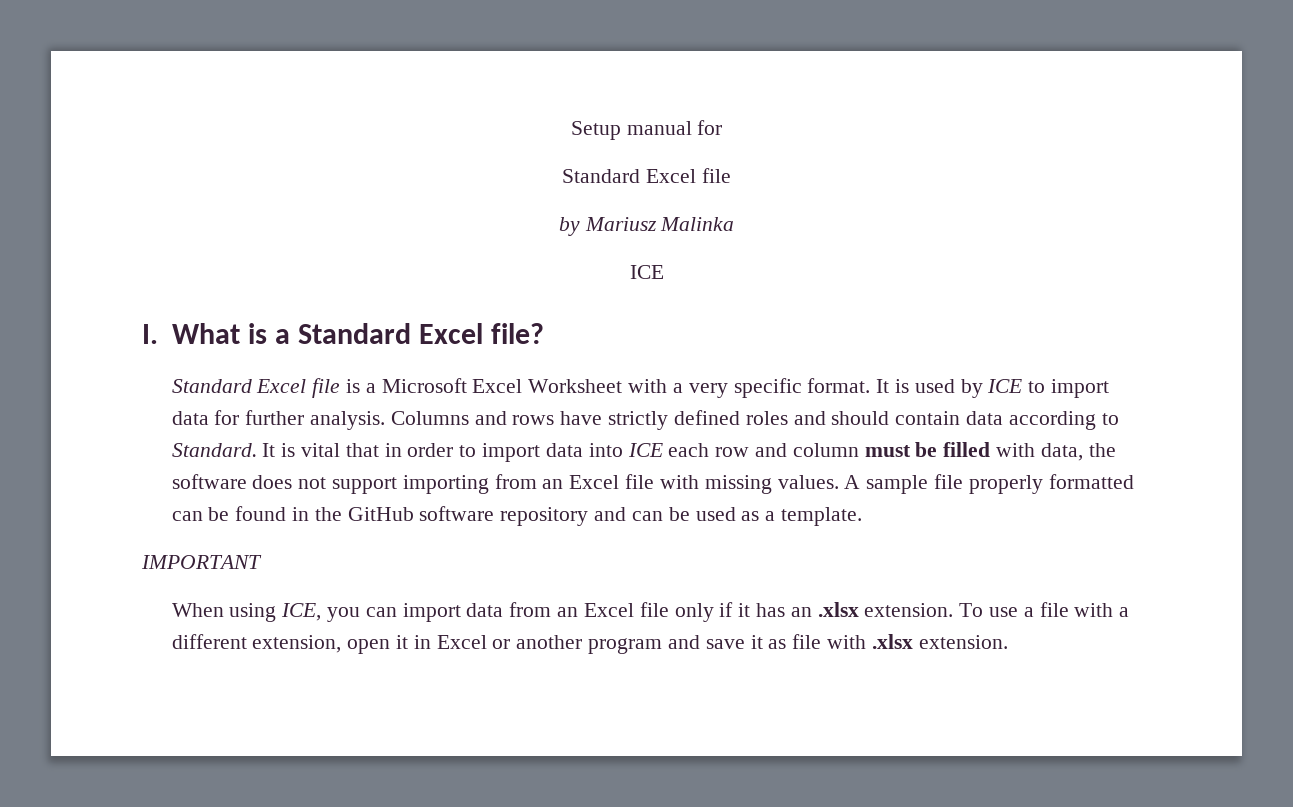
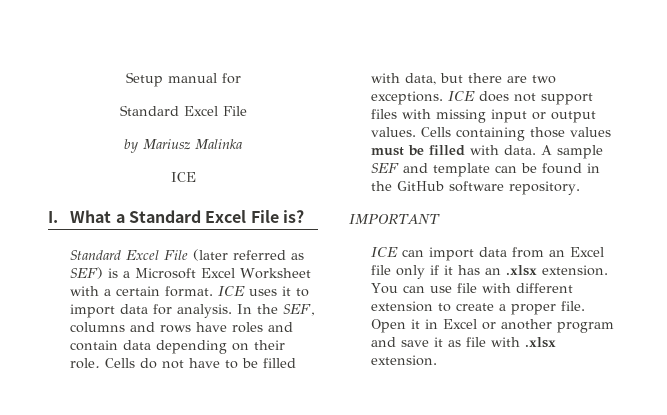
  Setup manual for
- Standard Excel file
+ Standard Excel File
- I. What is a Standard Excel file?
- Standard Excel file is a Microsoft Excel Worksheet with a very specific format. It is used by ICE to import data for further analysis. Columns and rows have strictly defined roles and should contain data according to Standard. It is vital that in order to import data into ICE each row and column must be filled with data, the software does not support importing from an Excel file with missing values. A sample file properly formatted can be found in the GitHub software repository and can be used as a template.
+ I. What a Standard Excel File is?
+ Standard Excel File (later referred as SEF) is a Microsoft Excel Worksheet with a certain format. ICE uses it to import data for analysis. In the SEF, columns and rows have roles and contain data depending on their role. Cells do not have to be filled with data, but there are two exceptions. ICE does not support files with missing input or output values. Cells containing those values must be filled with data. A sample SEF and template can be found in the GitHub software repository.
  IMPORTANT
- When using ICE, you can import data from an Excel file only if it has an .xlsx extension.
+ ICE can import data from an Excel file only if it has an .xlsx extension.
- To use a file with a different extension, open it in Excel or another program and save it as file with .xlsx extension.
+ You can use file with different extension to create a proper file. Open it in Excel or another program and save it as file with .xlsx extension.

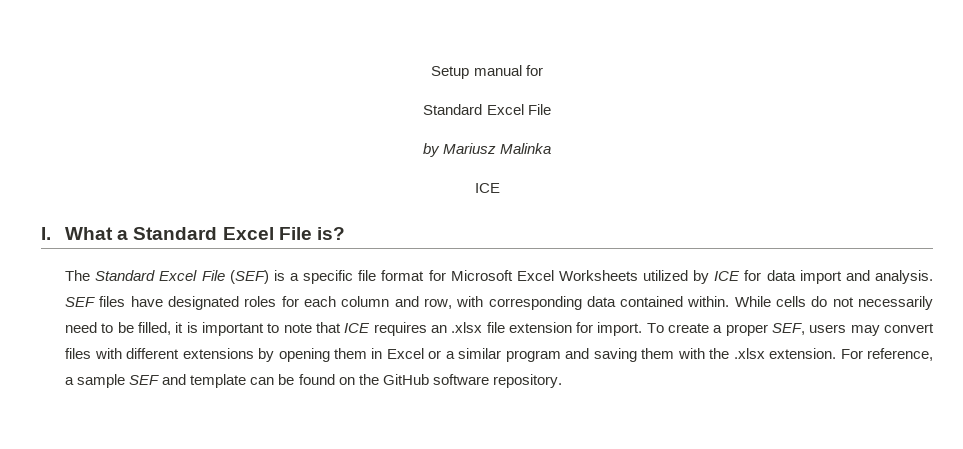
- Standard Excel File (later referred as SEF) is a Microsoft Excel Worksheet with a certain format. ICE uses it to import data for analysis. In the SEF, columns and rows have roles and contain data depending on their role. Cells do not have to be filled with data, but there are two exceptions. ICE does not support files with missing input or output values. Cells containing those values must be filled with data. A sample SEF and template can be found in the GitHub software repository.
+ The Standard Excel File (SEF) is a specific file format for Microsoft Excel Worksheets utilized by ICE for data import and analysis. SEF files have designated roles for each column and row, with corresponding data contained within. While cells do not necessarily need to be filled, it is important to note that ICE requires an .xlsx file extension for import. To create a proper SEF, users may convert files with different extensions by opening them in Excel or a similar program and saving them with the .xlsx extension. For reference, a sample SEF and template can be found on the GitHub software repository.
- IMPORTANT
- ICE can import data from an Excel file only if it has an .xlsx extension. You can use file with different extension to create a proper file. Open it in Excel or another program and save it as file with .xlsx extension.

